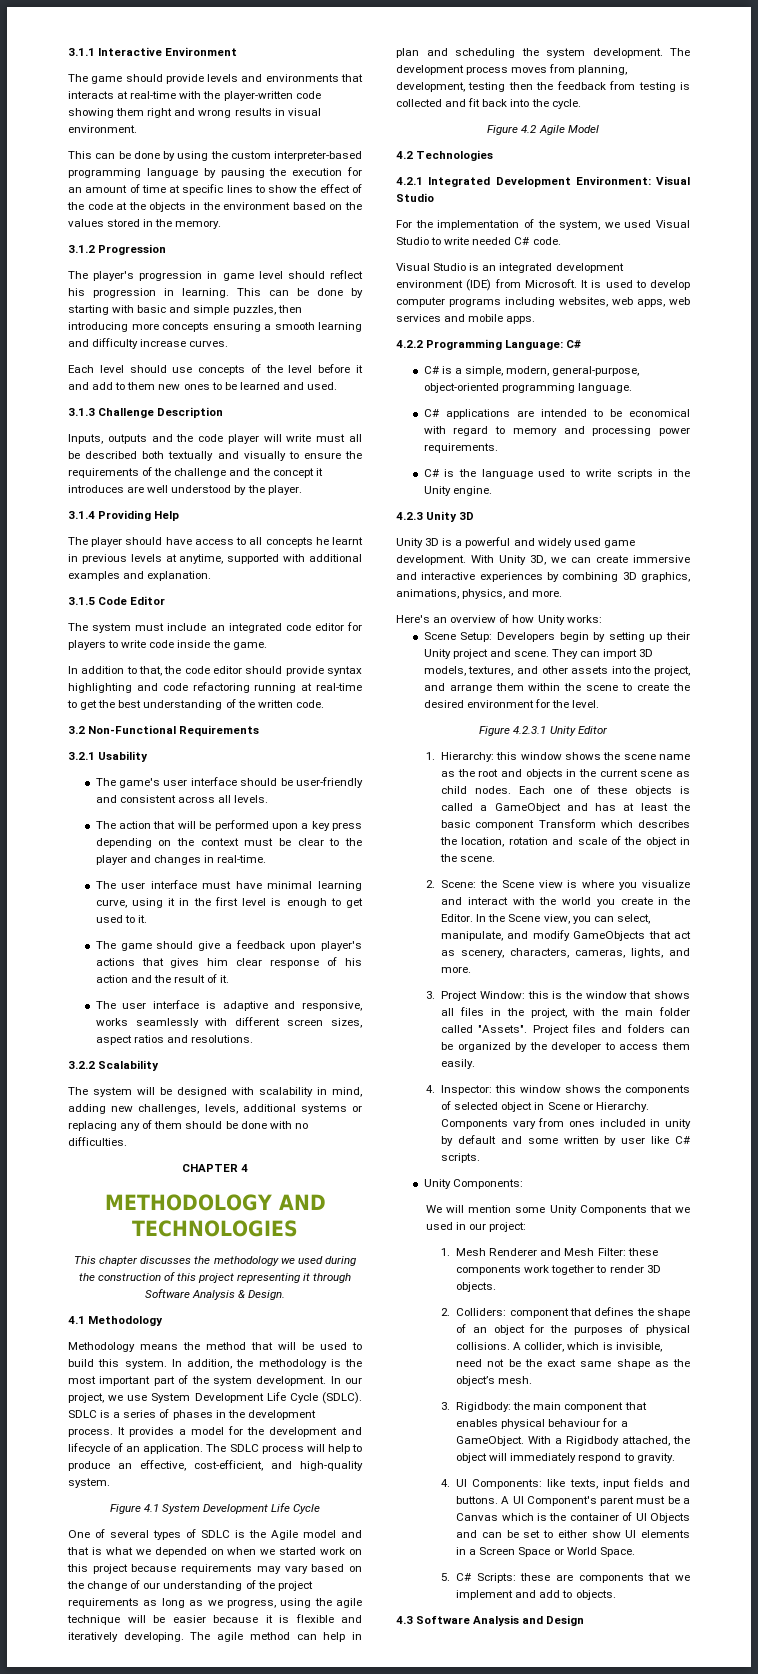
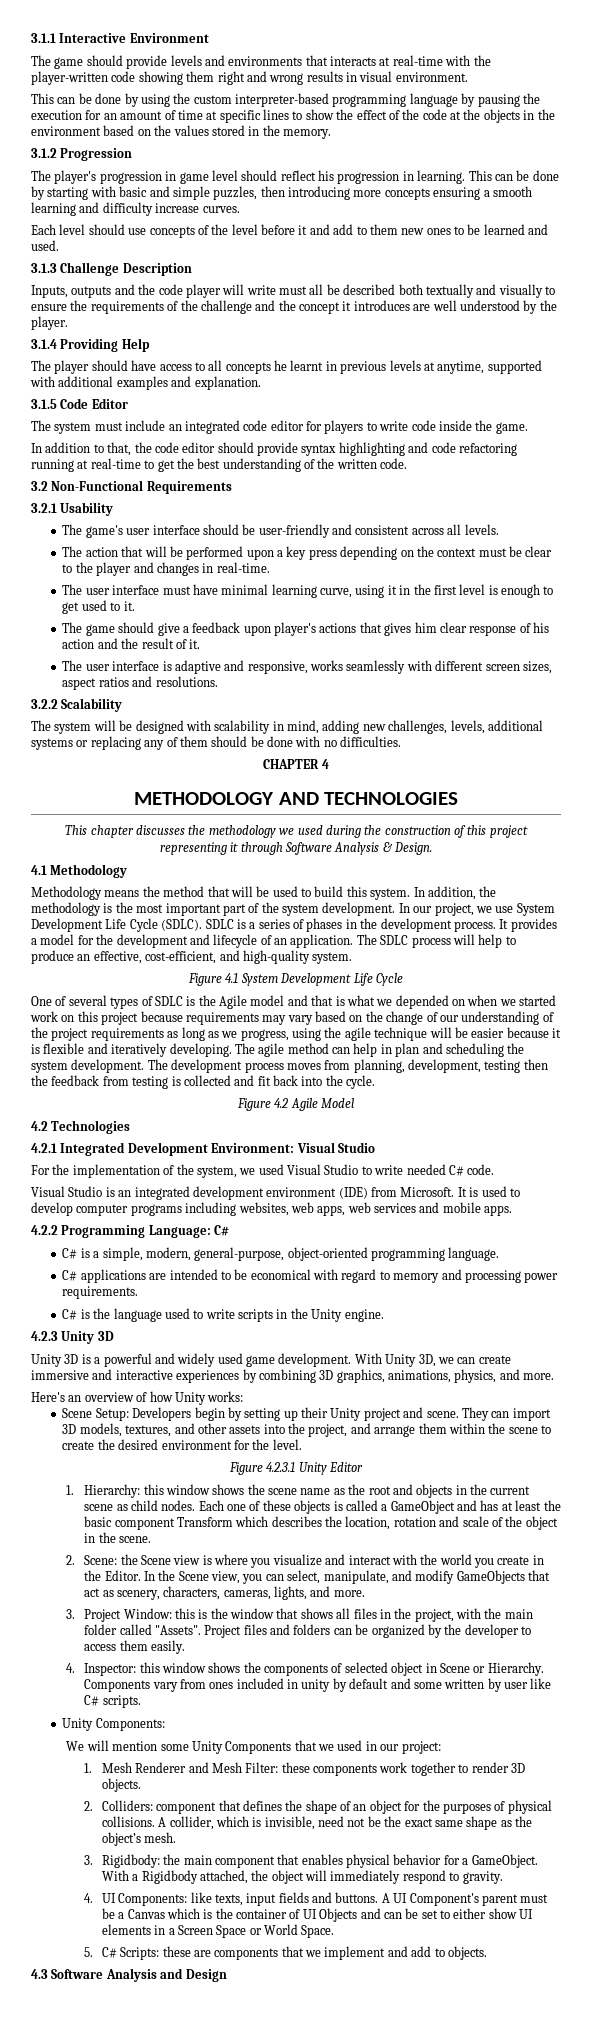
- 3. Rigidbody: the main component that enables physical behaviour for a GameObject.
+ 3. Rigidbody: the main component that enables physical behavior for a GameObject.

